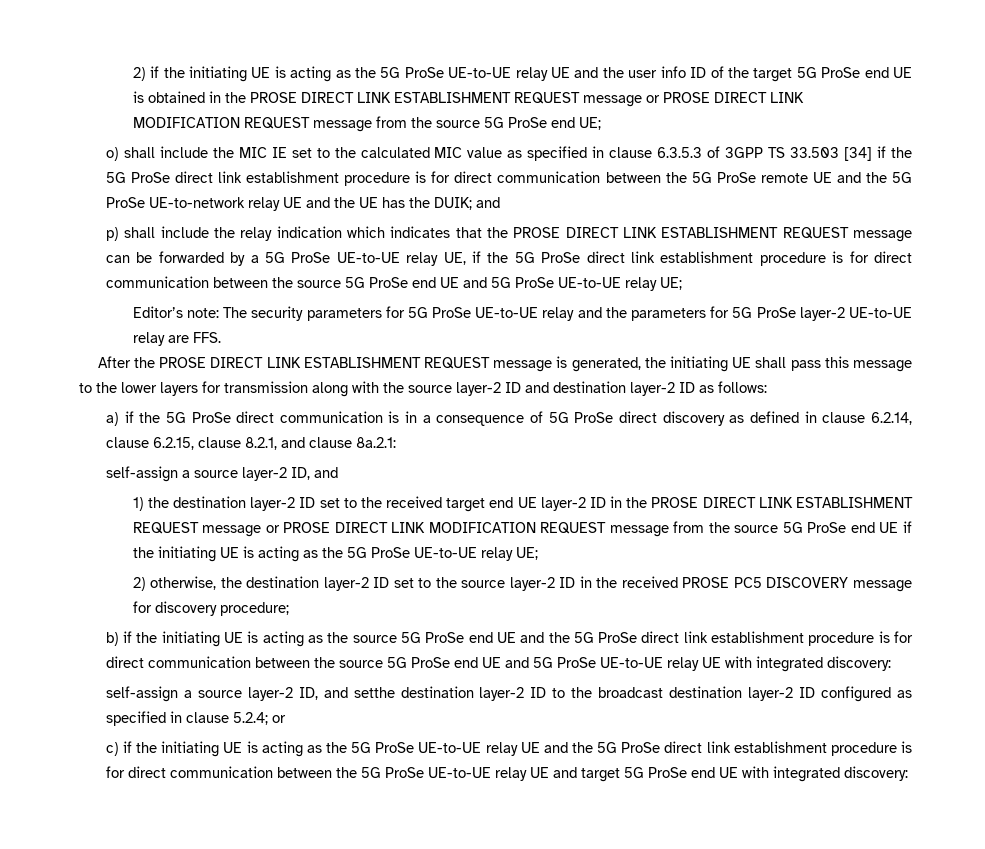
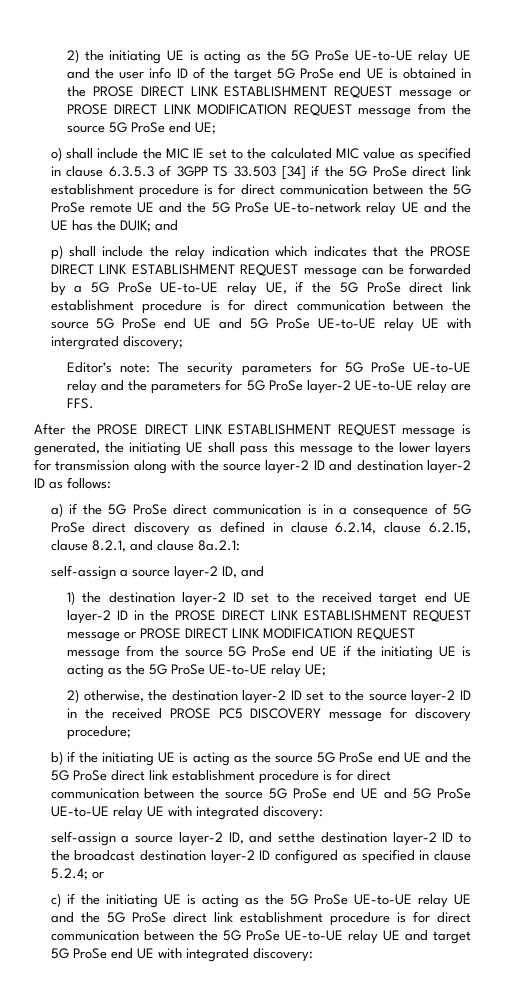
- 2) if the initiating UE is acting as the 5G ProSe UE-to-UE relay UE and the user info ID of the target 5G ProSe end UE is obtained in the PROSE DIRECT LINK ESTABLISHMENT REQUEST message or PROSE DIRECT LINK MODIFICATION REQUEST message from the source 5G ProSe end UE;
+ 2) the initiating UE is acting as the 5G ProSe UE-to-UE relay UE and the user info ID of the target 5G ProSe end UE is obtained in the PROSE DIRECT LINK ESTABLISHMENT REQUEST message or PROSE DIRECT LINK MODIFICATION REQUEST message from the source 5G ProSe end UE;
- p) shall include the relay indication which indicates that the PROSE DIRECT LINK ESTABLISHMENT REQUEST message can be forwarded by a 5G ProSe UE-to-UE relay UE, if the 5G ProSe direct link establishment procedure is for direct communication between the source 5G ProSe end UE and 5G ProSe UE-to-UE relay UE;
+ p) shall include the relay indication which indicates that the PROSE DIRECT LINK ESTABLISHMENT REQUEST message can be forwarded by a 5G ProSe UE-to-UE relay UE, if the 5G ProSe direct link establishment procedure is for direct communication between the source 5G ProSe end UE and 5G ProSe UE-to-UE relay UE with intergrated discovery;

